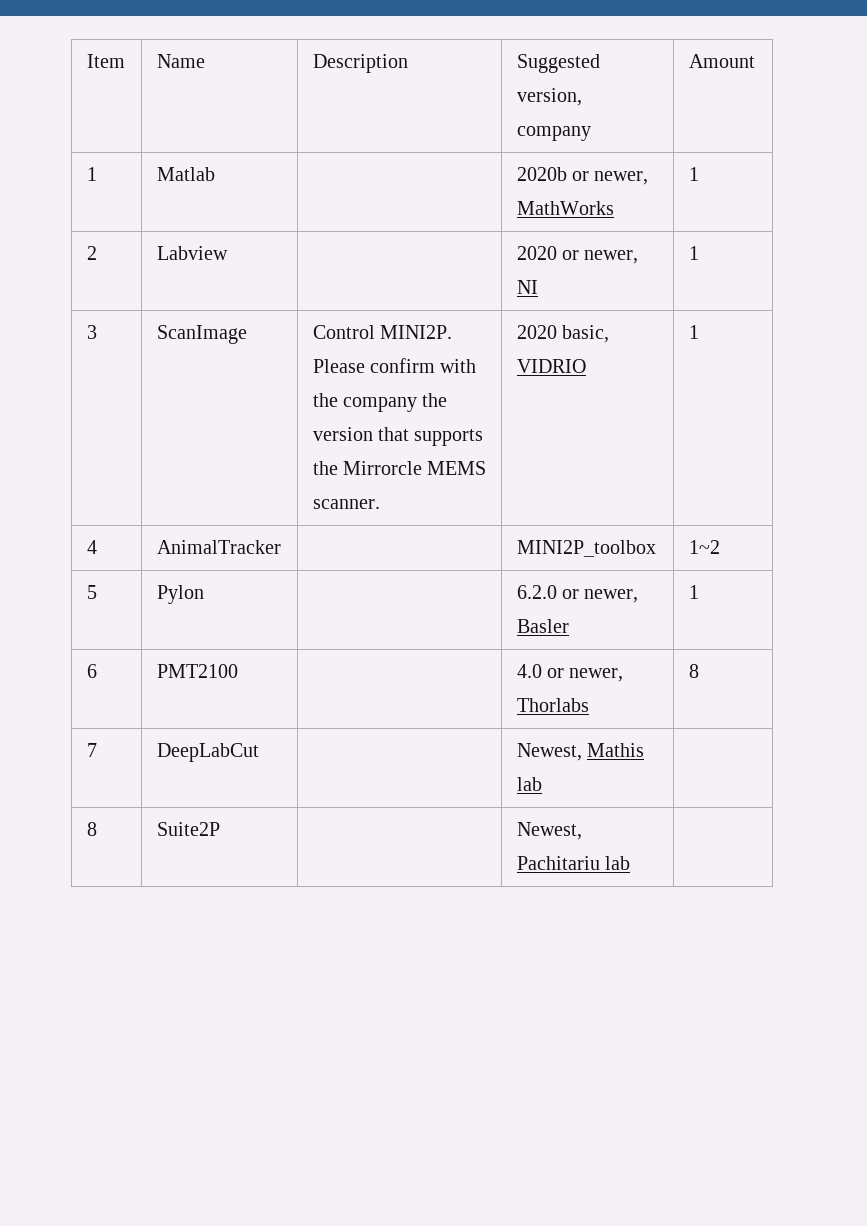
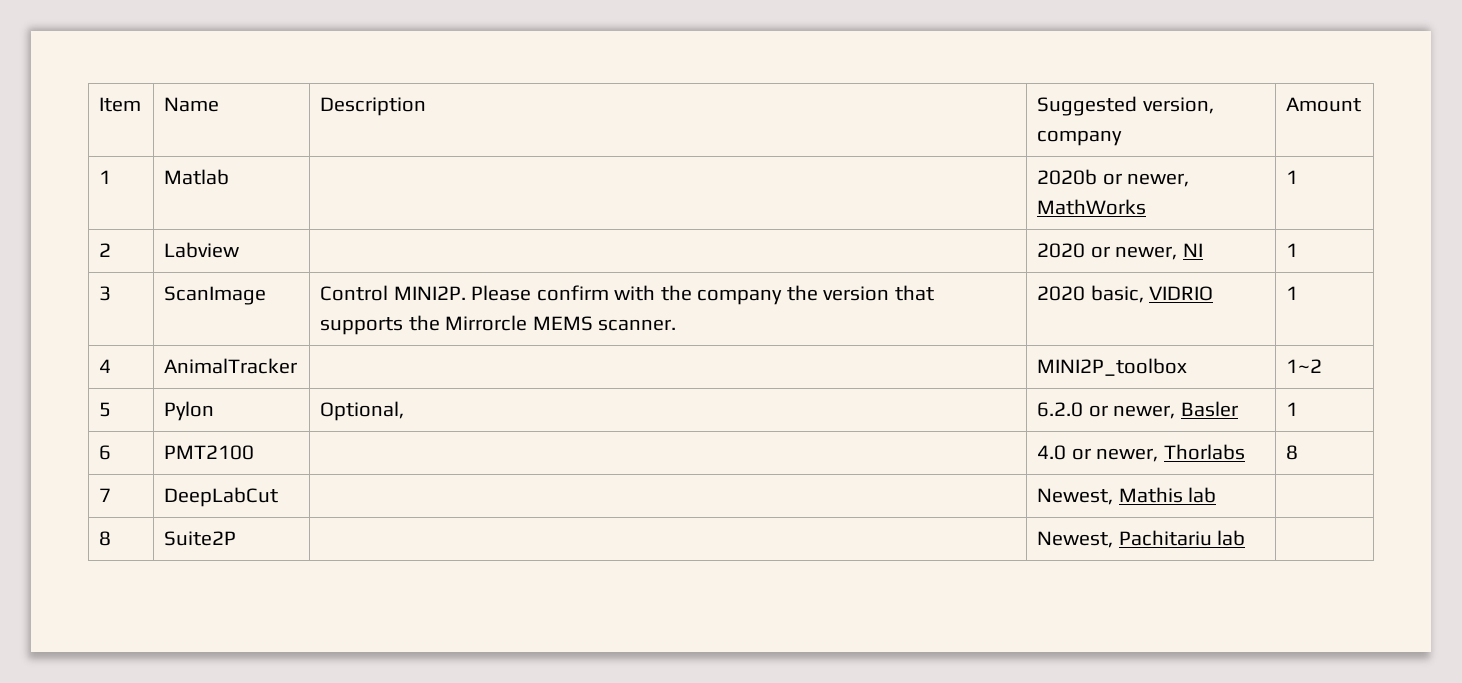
- 5 | Pylon | | 6.2.0 or newer, Basler | 1
+ 5 | Pylon | Optional, | 6.2.0 or newer, Basler | 1

